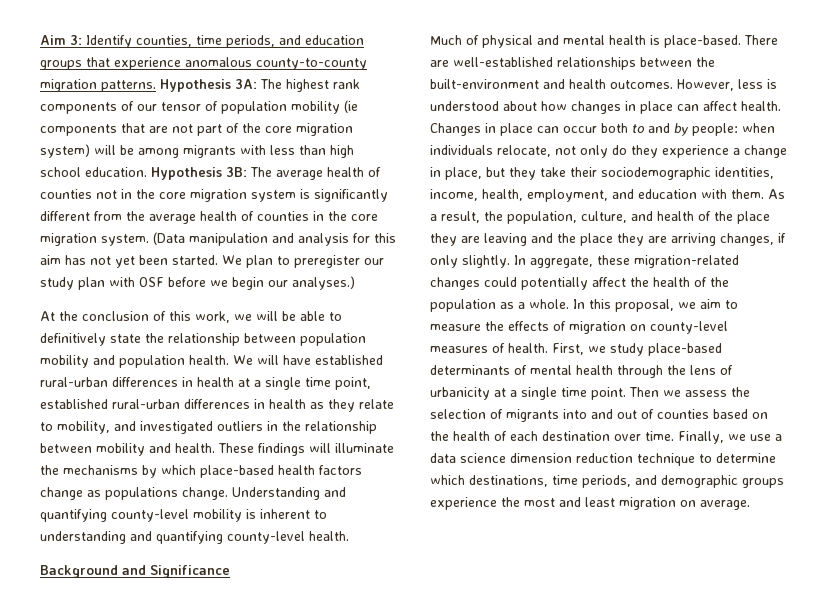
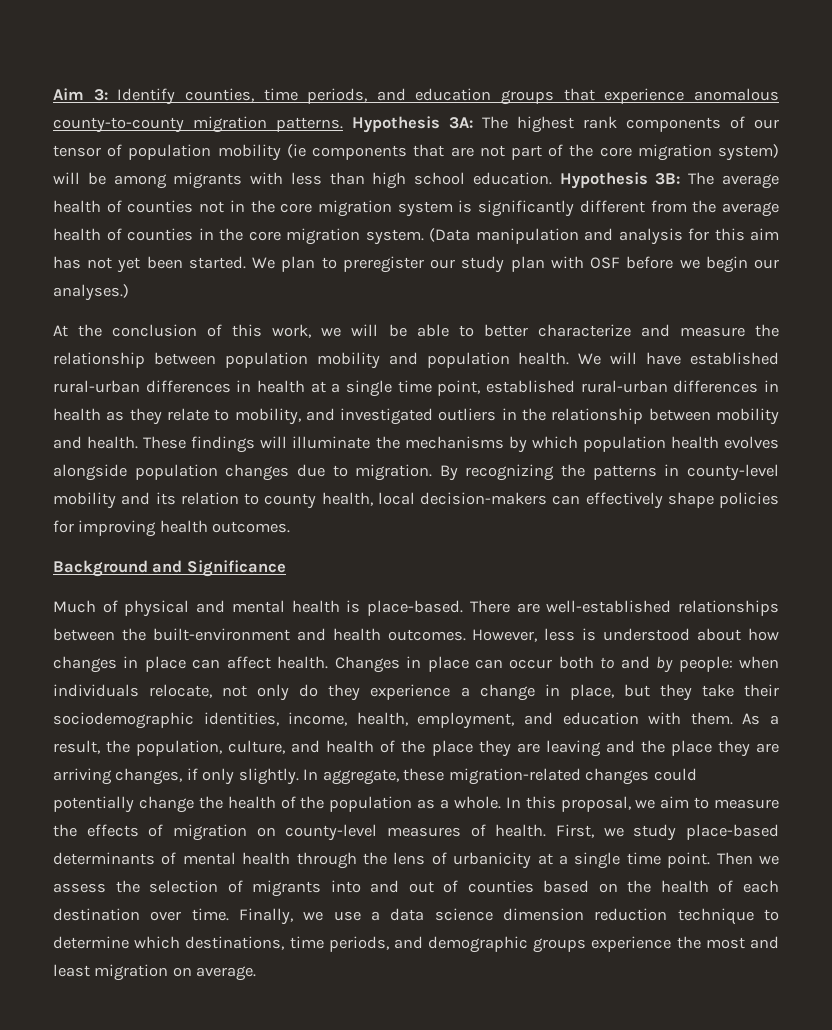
- At the conclusion of this work, we will be able to definitively state the relationship between population mobility and population health.
+ At the conclusion of this work, we will be able to better characterize and measure the relationship between population mobility and population health.
- These findings will illuminate the mechanisms by which place-based health factors change as populations change. Understanding and quantifying county-level mobility is inherent to understanding and quantifying county-level health.
+ These findings will illuminate the mechanisms by which population health evolves alongside population changes due to migration. By recognizing the patterns in county-level mobility and its relation to county health, local decision-makers can effectively shape policies for improving health outcomes.
- In aggregate, these migration-related changes could potentially affect the health of the population as a whole.
+ In aggregate, these migration-related changes could potentially change the health of the population as a whole.

